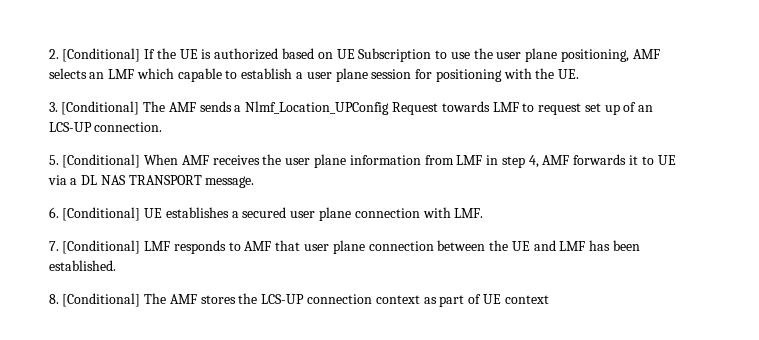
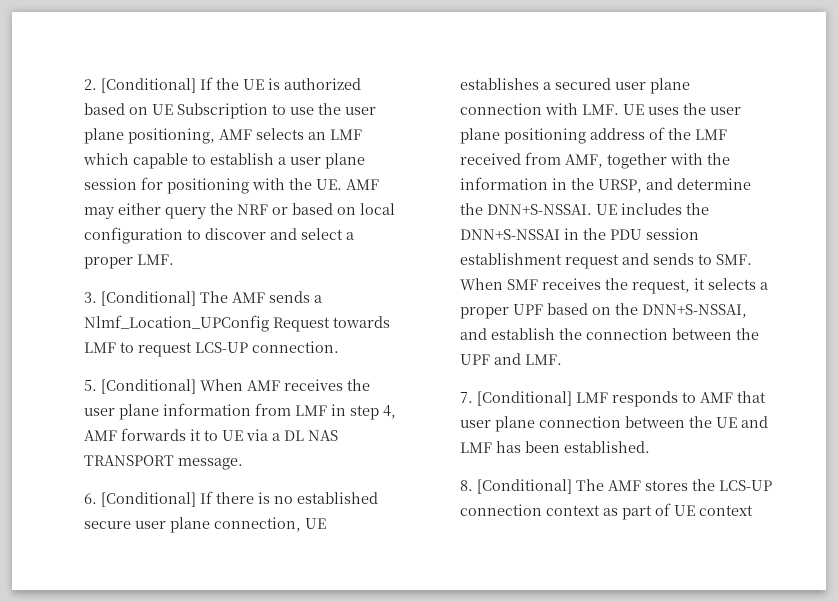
- 2. [Conditional] If the UE is authorized based on UE Subscription to use the user plane positioning, AMF selects an LMF which capable to establish a user plane session for positioning with the UE.
+ 2. [Conditional] If the UE is authorized based on UE Subscription to use the user plane positioning, AMF selects an LMF which capable to establish a user plane session for positioning with the UE. AMF may either query the NRF or based on local configuration to discover and select a proper LMF.
- 3. [Conditional] The AMF sends a Nlmf_Location_UPConfig Request towards LMF to request set up of an LCS-UP connection.
+ 3. [Conditional] The AMF sends a Nlmf_Location_UPConfig Request towards LMF to request LCS-UP connection.
- 6. [Conditional] UE establishes a secured user plane connection with LMF.
+ 6. [Conditional] If there is no established secure user plane connection, UE establishes a secured user plane connection with LMF. UE uses the user plane positioning address of the LMF received from AMF, together with the information in the URSP, and determine the DNN+S-NSSAI. UE includes the DNN+S-NSSAI in the PDU session establishment request and sends to SMF. When SMF receives the request, it selects a proper UPF based on the DNN+S-NSSAI, and establish the connection between the UPF and LMF.

